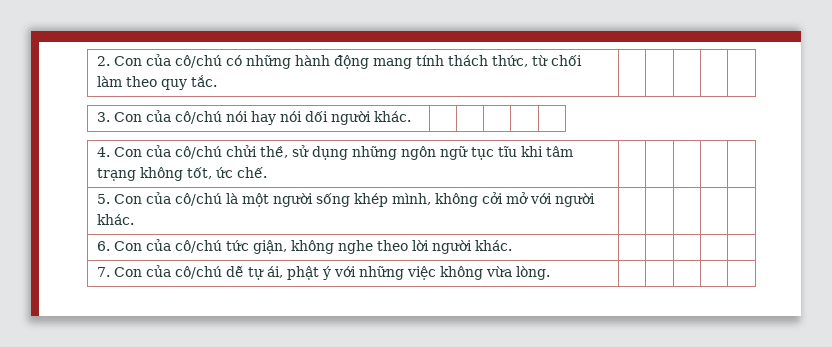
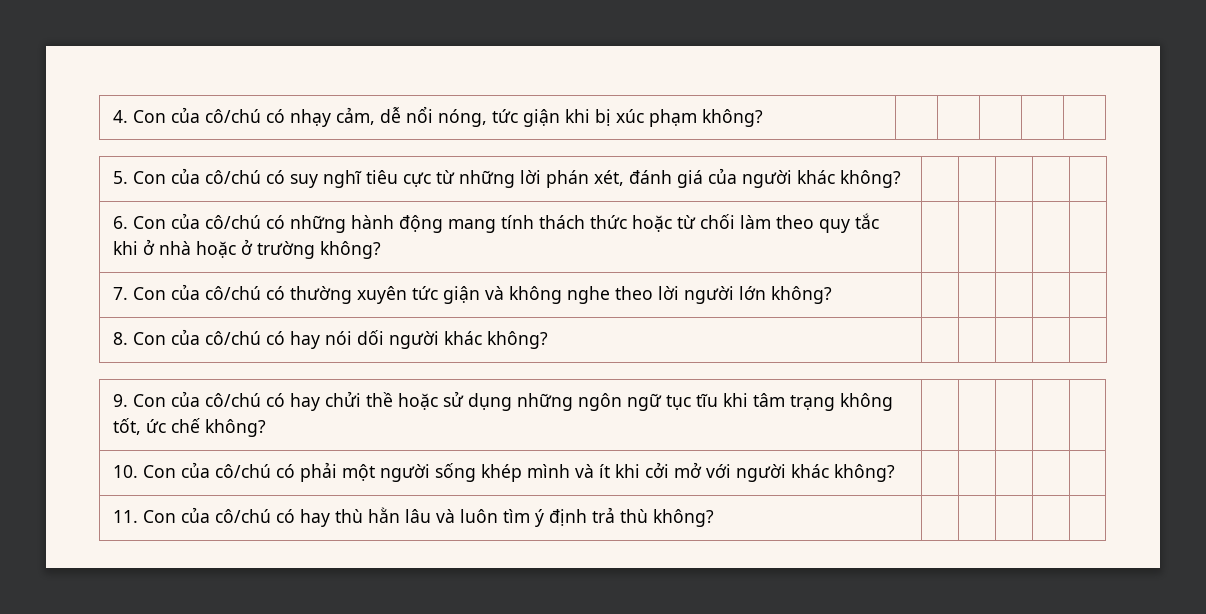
- 2. Con của cô/chú có những hành động mang tính thách thức, từ chối làm theo quy tắc. | | | | |
- 3. Con của cô/chú nói hay nói dối người khác. | | | | |
- 4. Con của cô/chú chửi thề, sử dụng những ngôn ngữ tục tĩu khi tâm trạng không tốt, ức chế. | | | | |
- 5. Con của cô/chú là một người sống khép mình, không cởi mở với người khác. | | | | |
- 6. Con của cô/chú tức giận, không nghe theo lời người khác. | | | | |
- 7. Con của cô/chú dễ tự ái, phật ý với những việc không vừa lòng. | | | | |
+ 4. Con của cô/chú có nhạy cảm, dễ nổi nóng, tức giận khi bị xúc phạm không? | | | | |
+ 5. Con của cô/chú có suy nghĩ tiêu cực từ những lời phán xét, đánh giá của người khác không? | | | | |
+ 6. Con của cô/chú có những hành động mang tính thách thức hoặc từ chối làm theo quy tắc khi ở nhà hoặc ở trường không? | | | | |
+ 7. Con của cô/chú có thường xuyên tức giận và không nghe theo lời người lớn không? | | | | |
+ 8. Con của cô/chú có hay nói dối người khác không? | | | | |
+ 9. Con của cô/chú có hay chửi thề hoặc sử dụng những ngôn ngữ tục tĩu khi tâm trạng không tốt, ức chế không? | | | | |
+ 10. Con của cô/chú có phải một người sống khép mình và ít khi cởi mở với người khác không? | | | | |
+ 11. Con của cô/chú có hay thù hằn lâu và luôn tìm ý định trả thù không? | | | | |

